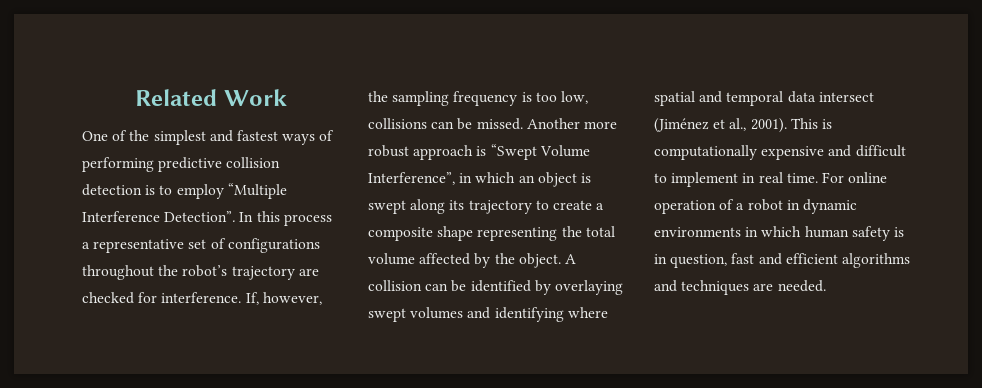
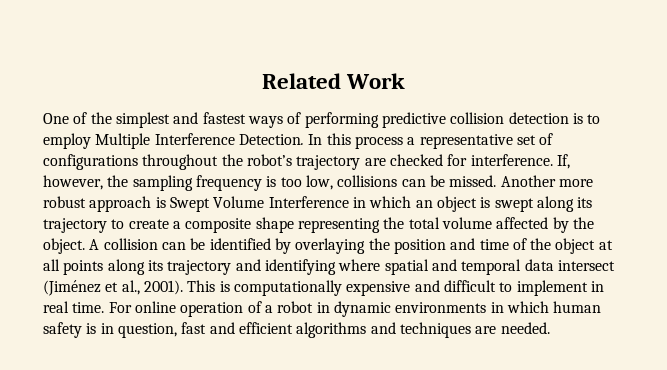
- One of the simplest and fastest ways of performing predictive collision detection is to employ “Multiple Interference Detection”.
+ One of the simplest and fastest ways of performing predictive collision detection is to employ Multiple Interference Detection.
- Another more robust approach is “Swept Volume Interference”, in which an object is swept along its trajectory to create a composite shape representing the total volume affected by the object.
+ Another more robust approach is Swept Volume Interference in which an object is swept along its trajectory to create a composite shape representing the total volume affected by the object.
- A collision can be identified by overlaying swept volumes and identifying where spatial and temporal data intersect (Jiménez et al., 2001).
+ A collision can be identified by overlaying the position and time of the object at all points along its trajectory and identifying where spatial and temporal data intersect (Jiménez et al., 2001).

